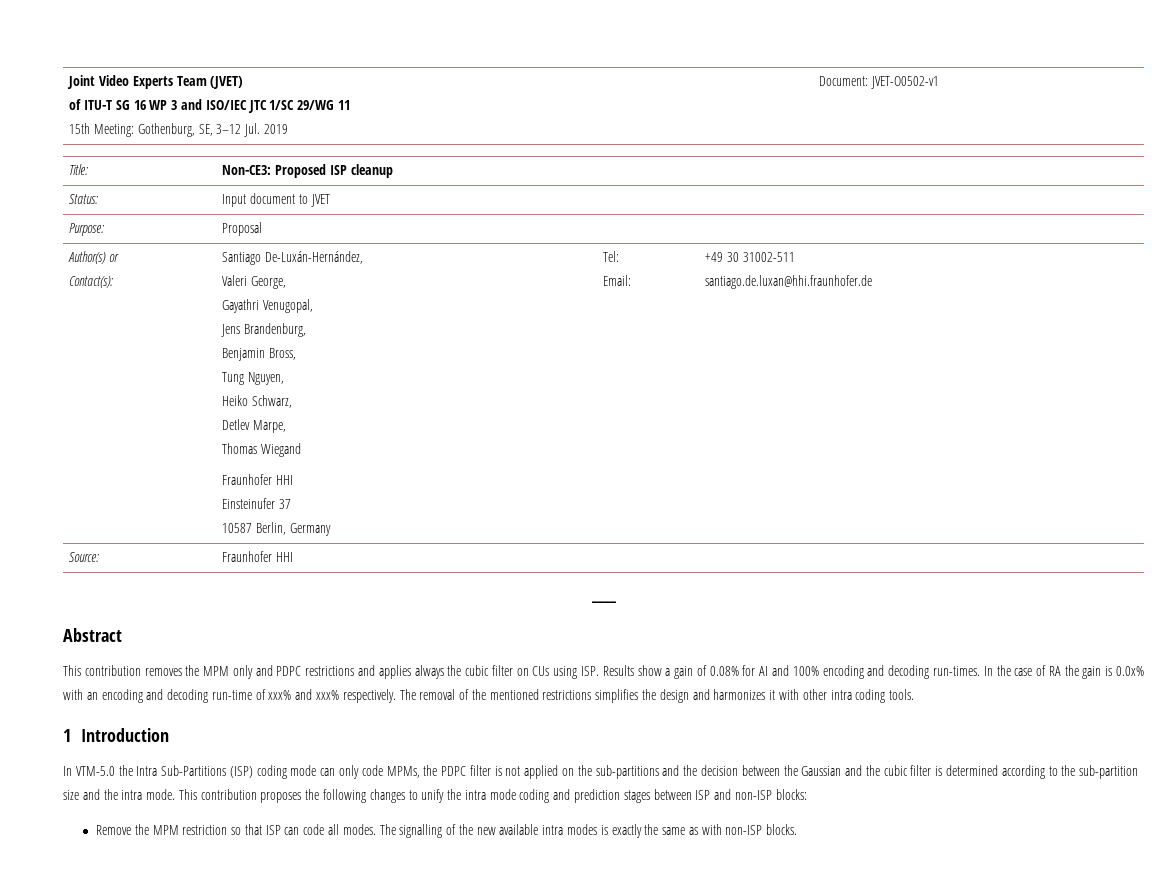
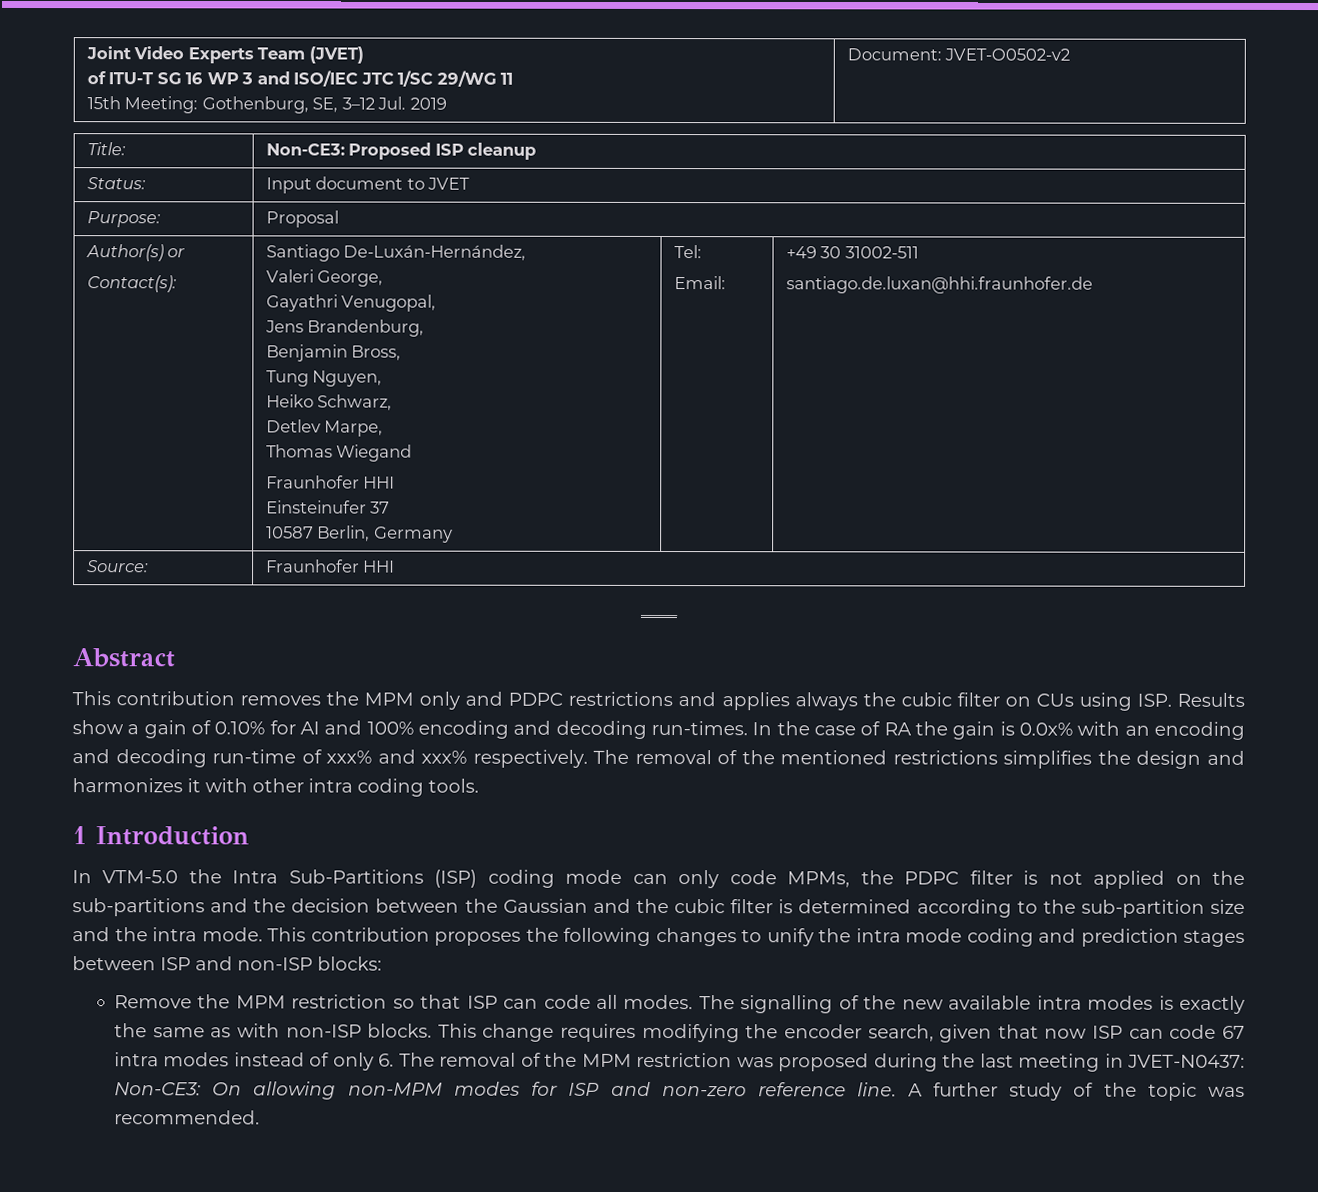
  Joint Video Experts Team (JVET)
  of ITU-T SG 16 WP 3 and ISO/IEC JTC 1/SC 29/WG 11
- 15th Meeting: Gothenburg, SE, 3–12 Jul. 2019 | Document: JVET-O0502-v1
+ 15th Meeting: Gothenburg, SE, 3–12 Jul. 2019 | Document: JVET-O0502-v2
- This contribution removes the MPM only and PDPC restrictions and applies always the cubic filter on CUs using ISP. Results show a gain of 0.08% for AI and 100% encoding and decoding run-times.
+ This contribution removes the MPM only and PDPC restrictions and applies always the cubic filter on CUs using ISP. Results show a gain of 0.10% for AI and 100% encoding and decoding run-times.
+ This change requires modifying the encoder search, given that now ISP can code 67 intra modes instead of only 6. The removal of the MPM restriction was proposed during the last meeting in JVET-N0437: Non-CE3: On allowing non-MPM modes for ISP and non-zero reference line. A further study of the topic was recommended.

